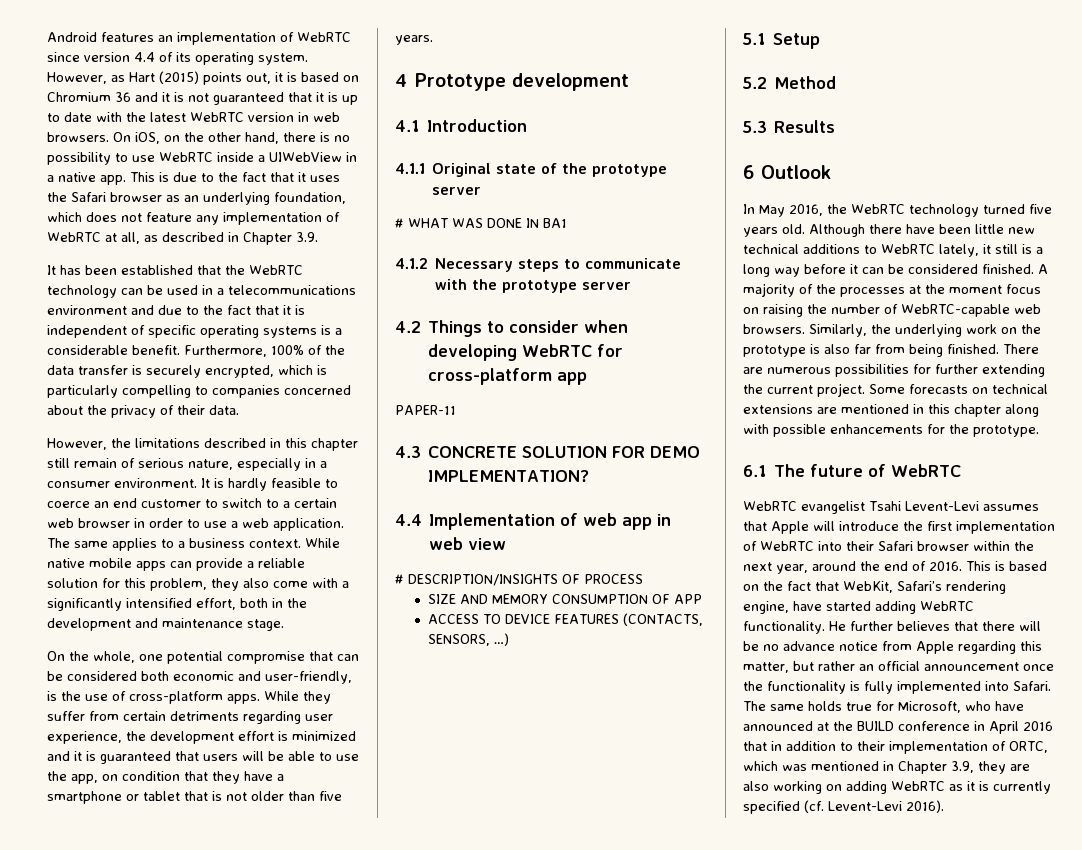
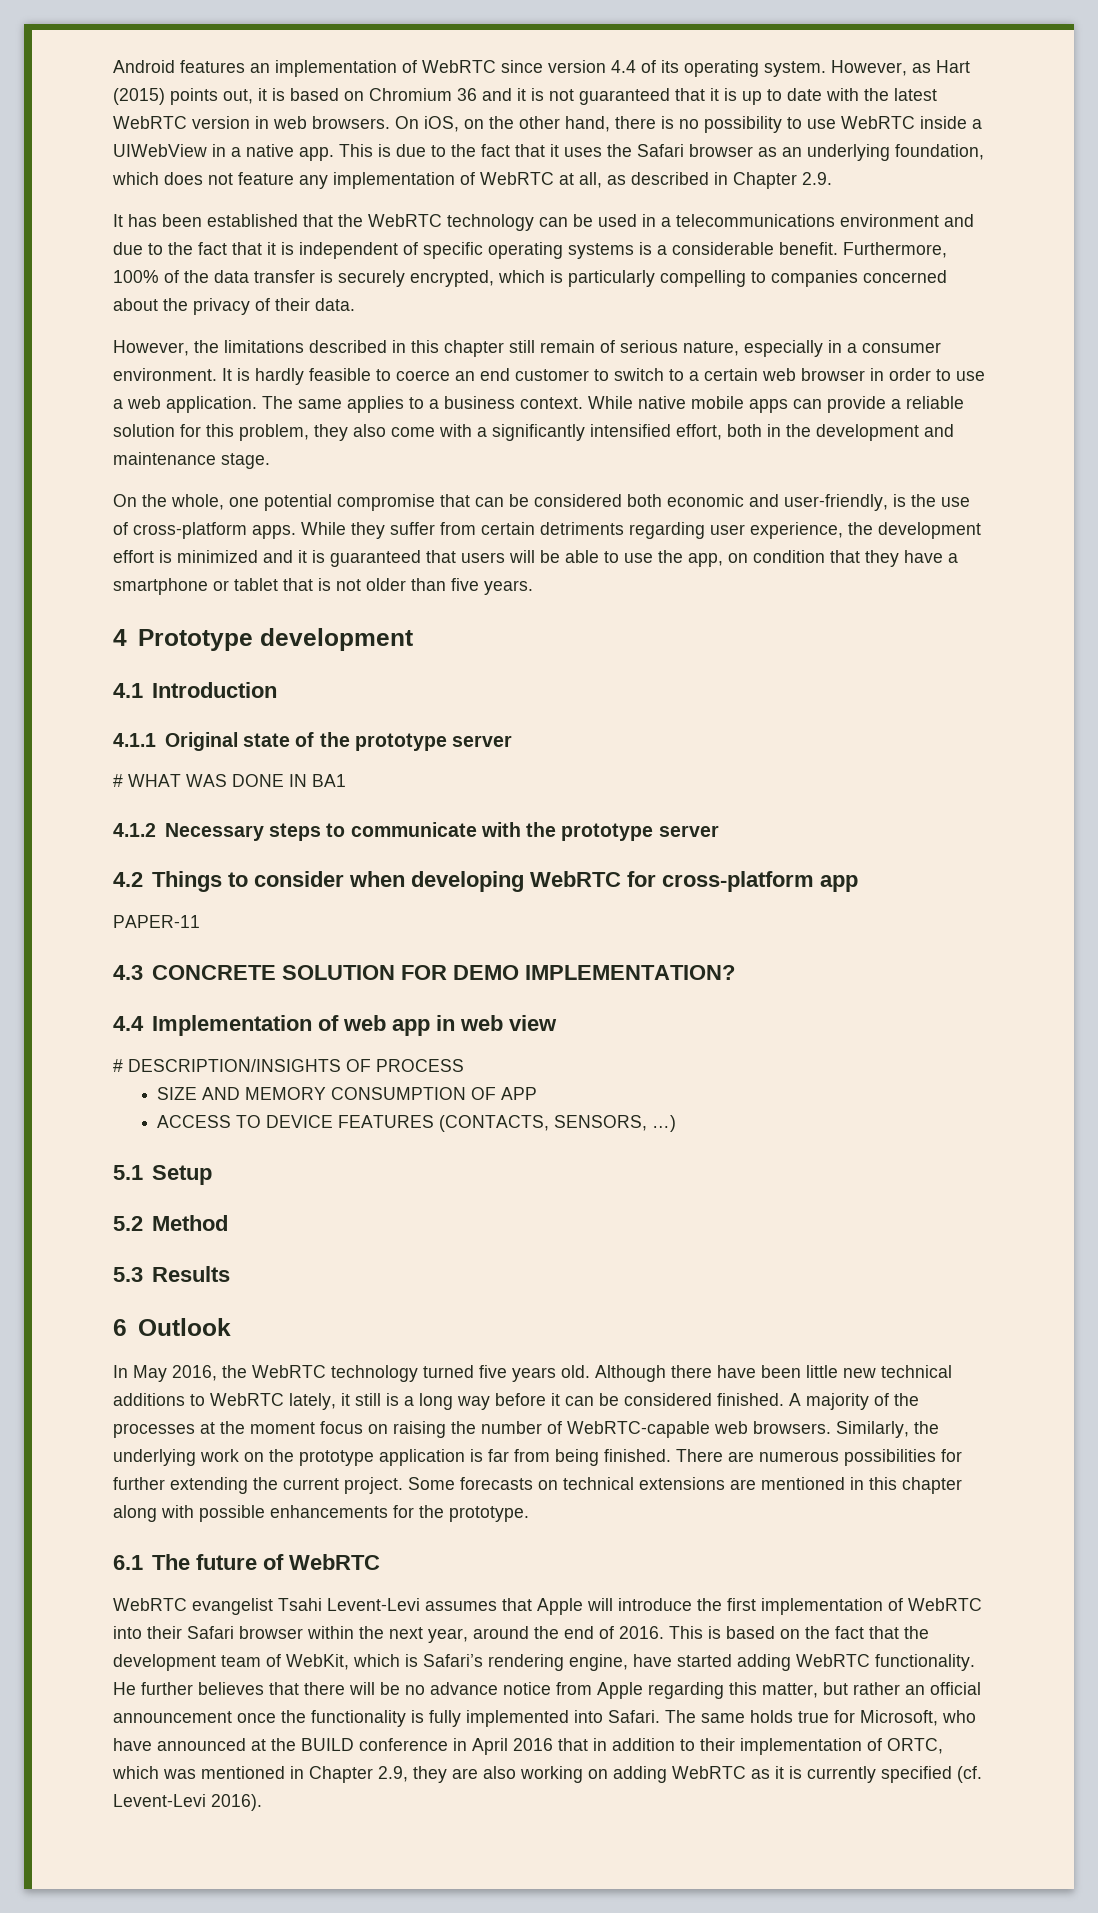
- This is due to the fact that it uses the Safari browser as an underlying foundation, which does not feature any implementation of WebRTC at all, as described in Chapter 3.9.
+ This is due to the fact that it uses the Safari browser as an underlying foundation, which does not feature any implementation of WebRTC at all, as described in Chapter 2.9.
- Similarly, the underlying work on the prototype is also far from being finished.
+ Similarly, the underlying work on the prototype application is far from being finished.
- This is based on the fact that WebKit, Safari’s rendering engine, have started adding WebRTC functionality.
+ This is based on the fact that the development team of WebKit, which is Safari’s rendering engine, have started adding WebRTC functionality.
- The same holds true for Microsoft, who have announced at the BUILD conference in April 2016 that in addition to their implementation of ORTC, which was mentioned in Chapter 3.9, they are also working on adding WebRTC as it is currently specified (cf. Levent-Levi 2016).
+ The same holds true for Microsoft, who have announced at the BUILD conference in April 2016 that in addition to their implementation of ORTC, which was mentioned in Chapter 2.9, they are also working on adding WebRTC as it is currently specified (cf. Levent-Levi 2016).

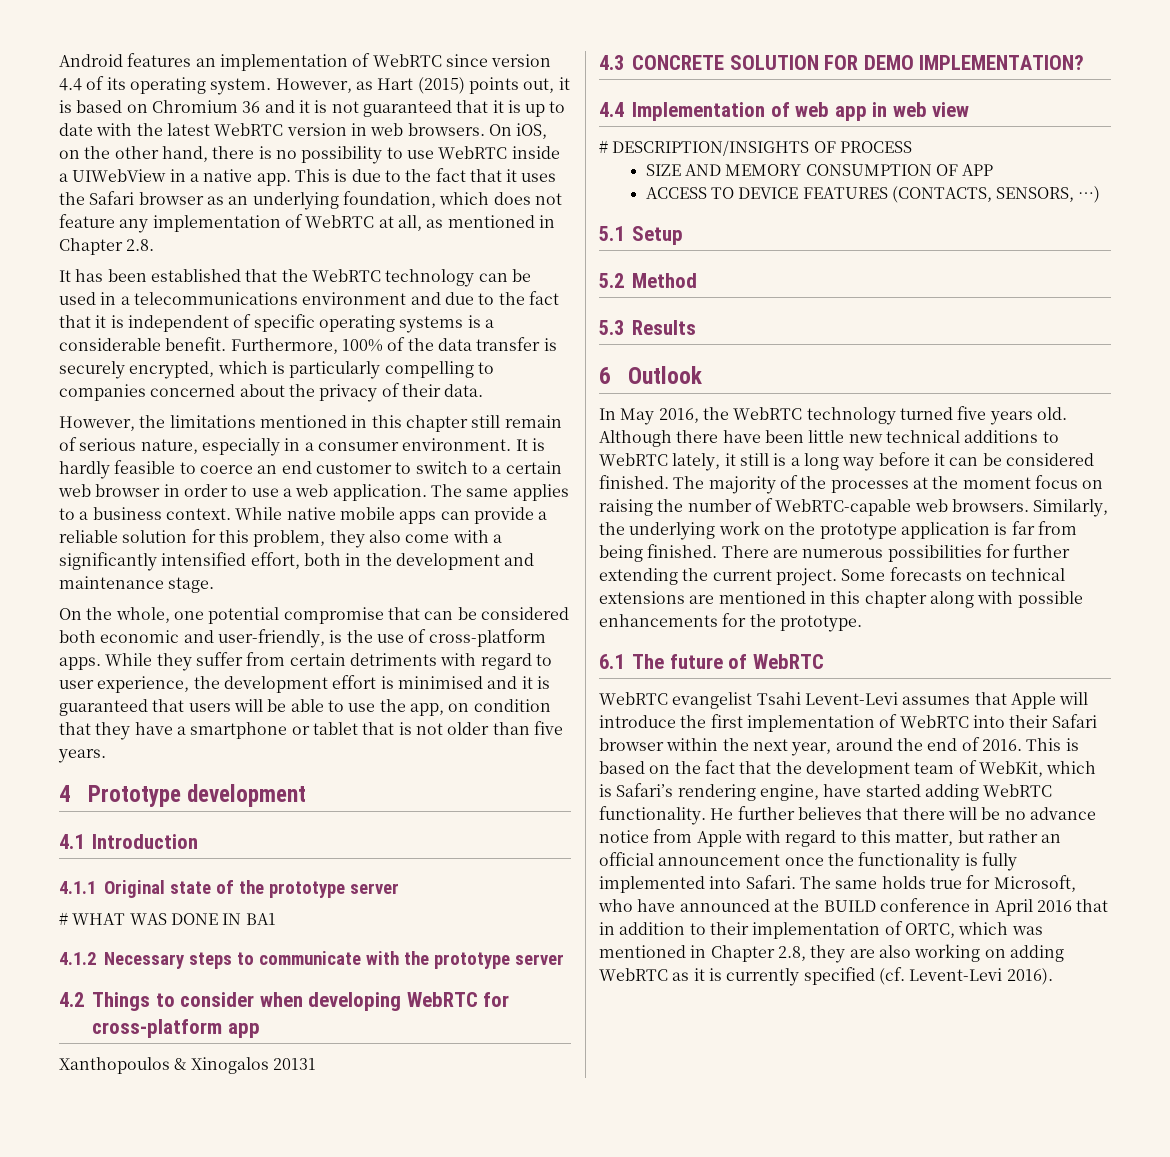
- This is due to the fact that it uses the Safari browser as an underlying foundation, which does not feature any implementation of WebRTC at all, as described in Chapter 2.9.
+ This is due to the fact that it uses the Safari browser as an underlying foundation, which does not feature any implementation of WebRTC at all, as mentioned in Chapter 2.8.
- However, the limitations described in this chapter still remain of serious nature, especially in a consumer environment.
+ However, the limitations mentioned in this chapter still remain of serious nature, especially in a consumer environment.
- While they suffer from certain detriments regarding user experience, the development effort is minimized and it is guaranteed that users will be able to use the app, on condition that they have a smartphone or tablet that is not older than five years.
+ While they suffer from certain detriments with regard to user experience, the development effort is minimised and it is guaranteed that users will be able to use the app, on condition that they have a smartphone or tablet that is not older than five years.
- PAPER-11
+ Xanthopoulos & Xinogalos 20131
- A majority of the processes at the moment focus on raising the number of WebRTC-capable web browsers.
+ The majority of the processes at the moment focus on raising the number of WebRTC-capable web browsers.
- He further believes that there will be no advance notice from Apple regarding this matter, but rather an official announcement once the functionality is fully implemented into Safari.
+ He further believes that there will be no advance notice from Apple with regard to this matter, but rather an official announcement once the functionality is fully implemented into Safari.
- The same holds true for Microsoft, who have announced at the BUILD conference in April 2016 that in addition to their implementation of ORTC, which was mentioned in Chapter 2.9, they are also working on adding WebRTC as it is currently specified (cf. Levent-Levi 2016).
+ The same holds true for Microsoft, who have announced at the BUILD conference in April 2016 that in addition to their implementation of ORTC, which was mentioned in Chapter 2.8, they are also working on adding WebRTC as it is currently specified (cf. Levent-Levi 2016).

